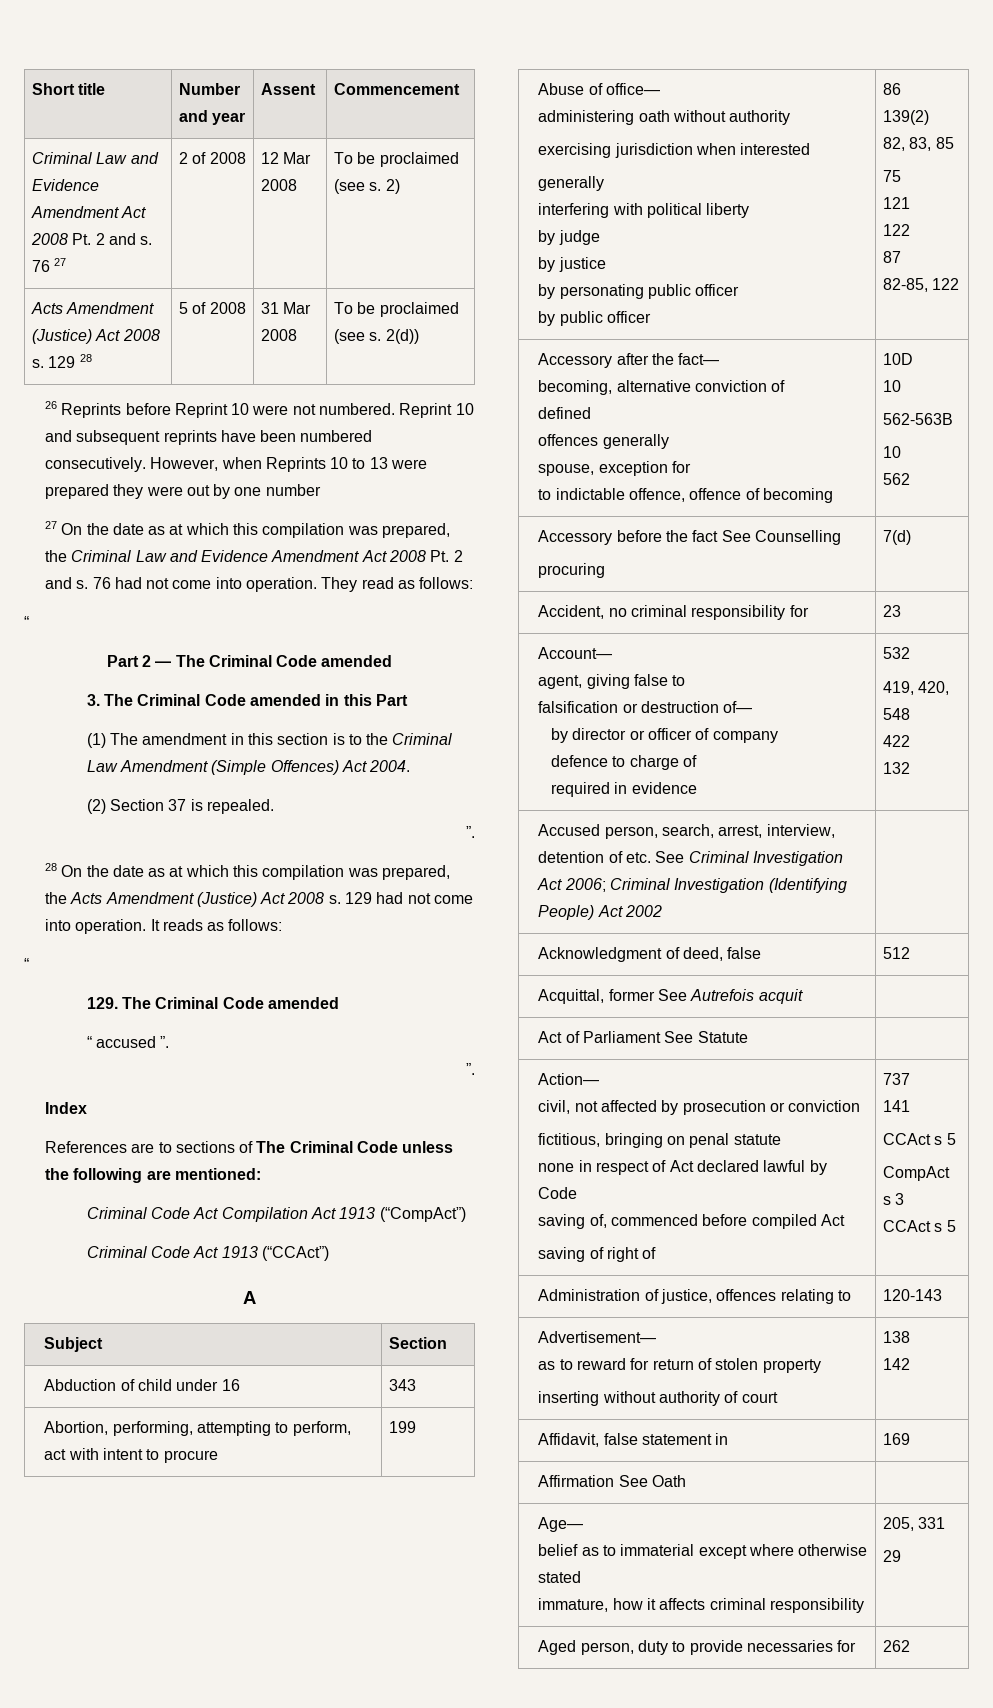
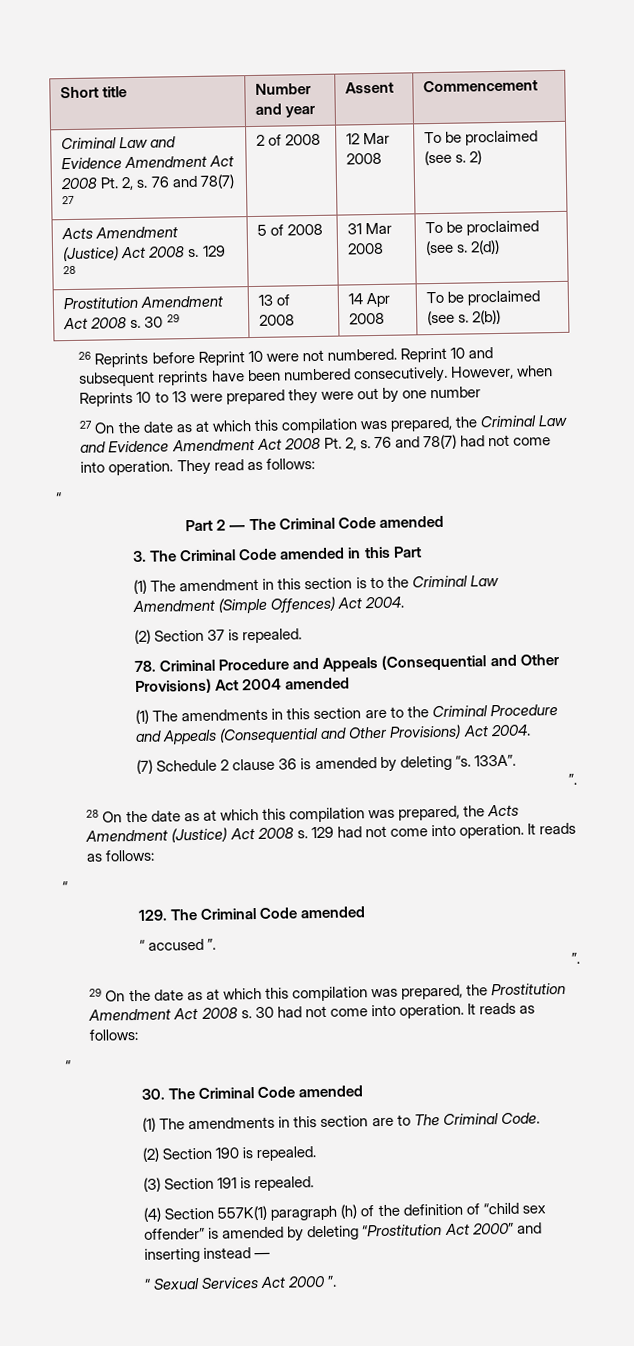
- Criminal Law and Evidence Amendment Act 2008 Pt. 2 and s. 76 27 | 2 of 2008 | 12 Mar 2008 | To be proclaimed (see s. 2)
+ Criminal Law and Evidence Amendment Act 2008 Pt. 2, s. 76 and 78(7) 27 | 2 of 2008 | 12 Mar 2008 | To be proclaimed (see s. 2)
+ Prostitution Amendment Act 2008 s. 30 29 | 13 of 2008 | 14 Apr 2008 | To be proclaimed (see s. 2(b))
- 27 On the date as at which this compilation was prepared, the Criminal Law and Evidence Amendment Act 2008 Pt. 2 and s. 76 had not come into operation.
+ 27 On the date as at which this compilation was prepared, the Criminal Law and Evidence Amendment Act 2008 Pt. 2, s. 76 and 78(7) had not come into operation.
+ 78. Criminal Procedure and Appeals (Consequential and Other Provisions) Act 2004 amended
+ (1) The amendments in this section are to the Criminal Procedure and Appeals (Consequential and Other Provisions) Act 2004.
+ (7) Schedule 2 clause 36 is amended by deleting “s. 133A”.
- Index
- References are to sections of The Criminal Code unless the following are mentioned:
- Criminal Code Act Compilation Act 1913 (“CompAct”)
- Criminal Code Act 1913 (“CCAct”)
- A
- Subject | Section
- Abduction of child under 16 | 343
- Abortion, performing, attempting to perform, act with intent to procure | 199
- Abuse of office—
- administering oath without authority
- exercising jurisdiction when interested
- generally
- interfering with political liberty
- by judge
- by justice
- by personating public officer
- by public officer | 86
- 139(2)
- 82, 83, 85
- 75
- 121
- 122
- 87
- 82-85, 122
- Accessory after the fact—
- becoming, alternative conviction of
- defined
- offences generally
- spouse, exception for
- to indictable offence, offence of becoming | 10D
- 10
- 562-563B
- 10
- 562
- Accessory before the fact See Counselling
- procuring | 7(d)
- Accident, no criminal responsibility for | 23
- Account—
- agent, giving false to
- falsification or destruction of—
- by director or officer of company
- defence to charge of
- required in evidence | 532
- 419, 420, 548
- 422
- 132
- Accused person, search, arrest, interview, detention of etc. See Criminal Investigation Act 2006; Criminal Investigation (Identifying People) Act 2002 |
- Acknowledgment of deed, false | 512
- Acquittal, former See Autrefois acquit |
- Act of Parliament See Statute |
- Action—
- civil, not affected by prosecution or conviction
- fictitious, bringing on penal statute
- none in respect of Act declared lawful by Code
- saving of, commenced before compiled Act
- saving of right of | 737
- 141
- CCAct s 5
- CompAct s 3
- CCAct s 5
- Administration of justice, offences relating to | 120-143
- Advertisement—
- as to reward for return of stolen property
- inserting without authority of court | 138
- 142
- Affidavit, false statement in | 169
- Affirmation See Oath |
- Age—
- belief as to immaterial except where otherwise stated
- immature, how it affects criminal responsibility | 205, 331
- 29
- Aged person, duty to provide necessaries for | 262
+ 29 On the date as at which this compilation was prepared, the Prostitution Amendment Act 2008 s. 30 had not come into operation. It reads as follows:
+ “
+ 30. The Criminal Code amended
+ (1) The amendments in this section are to The Criminal Code.
+ (2) Section 190 is repealed.
+ (3) Section 191 is repealed.
+ (4) Section 557K(1) paragraph (h) of the definition of “child sex offender” is amended by deleting “Prostitution Act 2000” and inserting instead —
+ “ Sexual Services Act 2000 ”.

